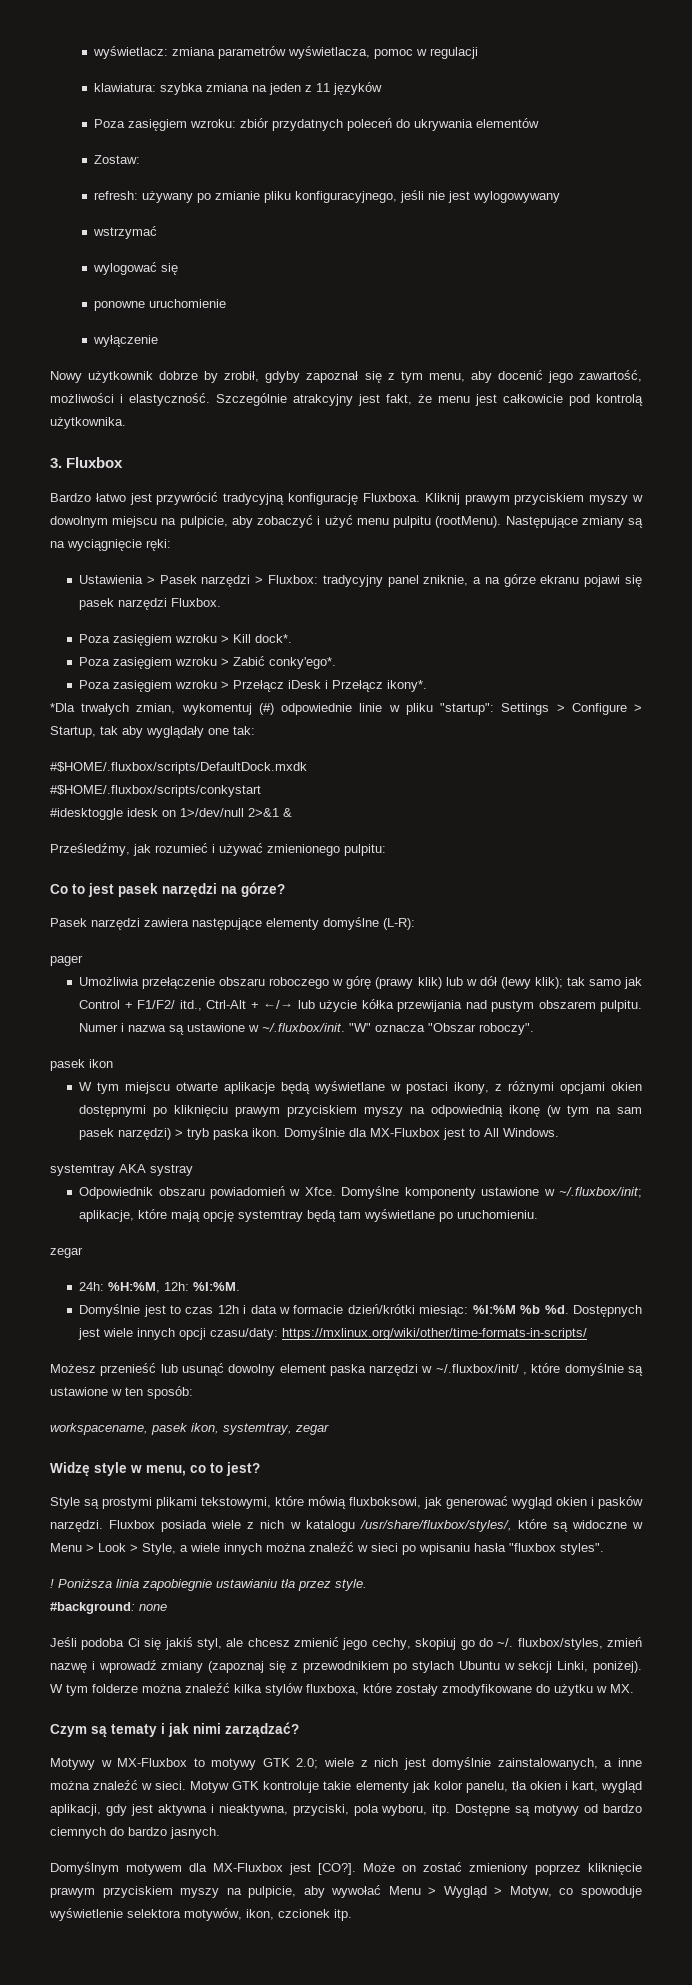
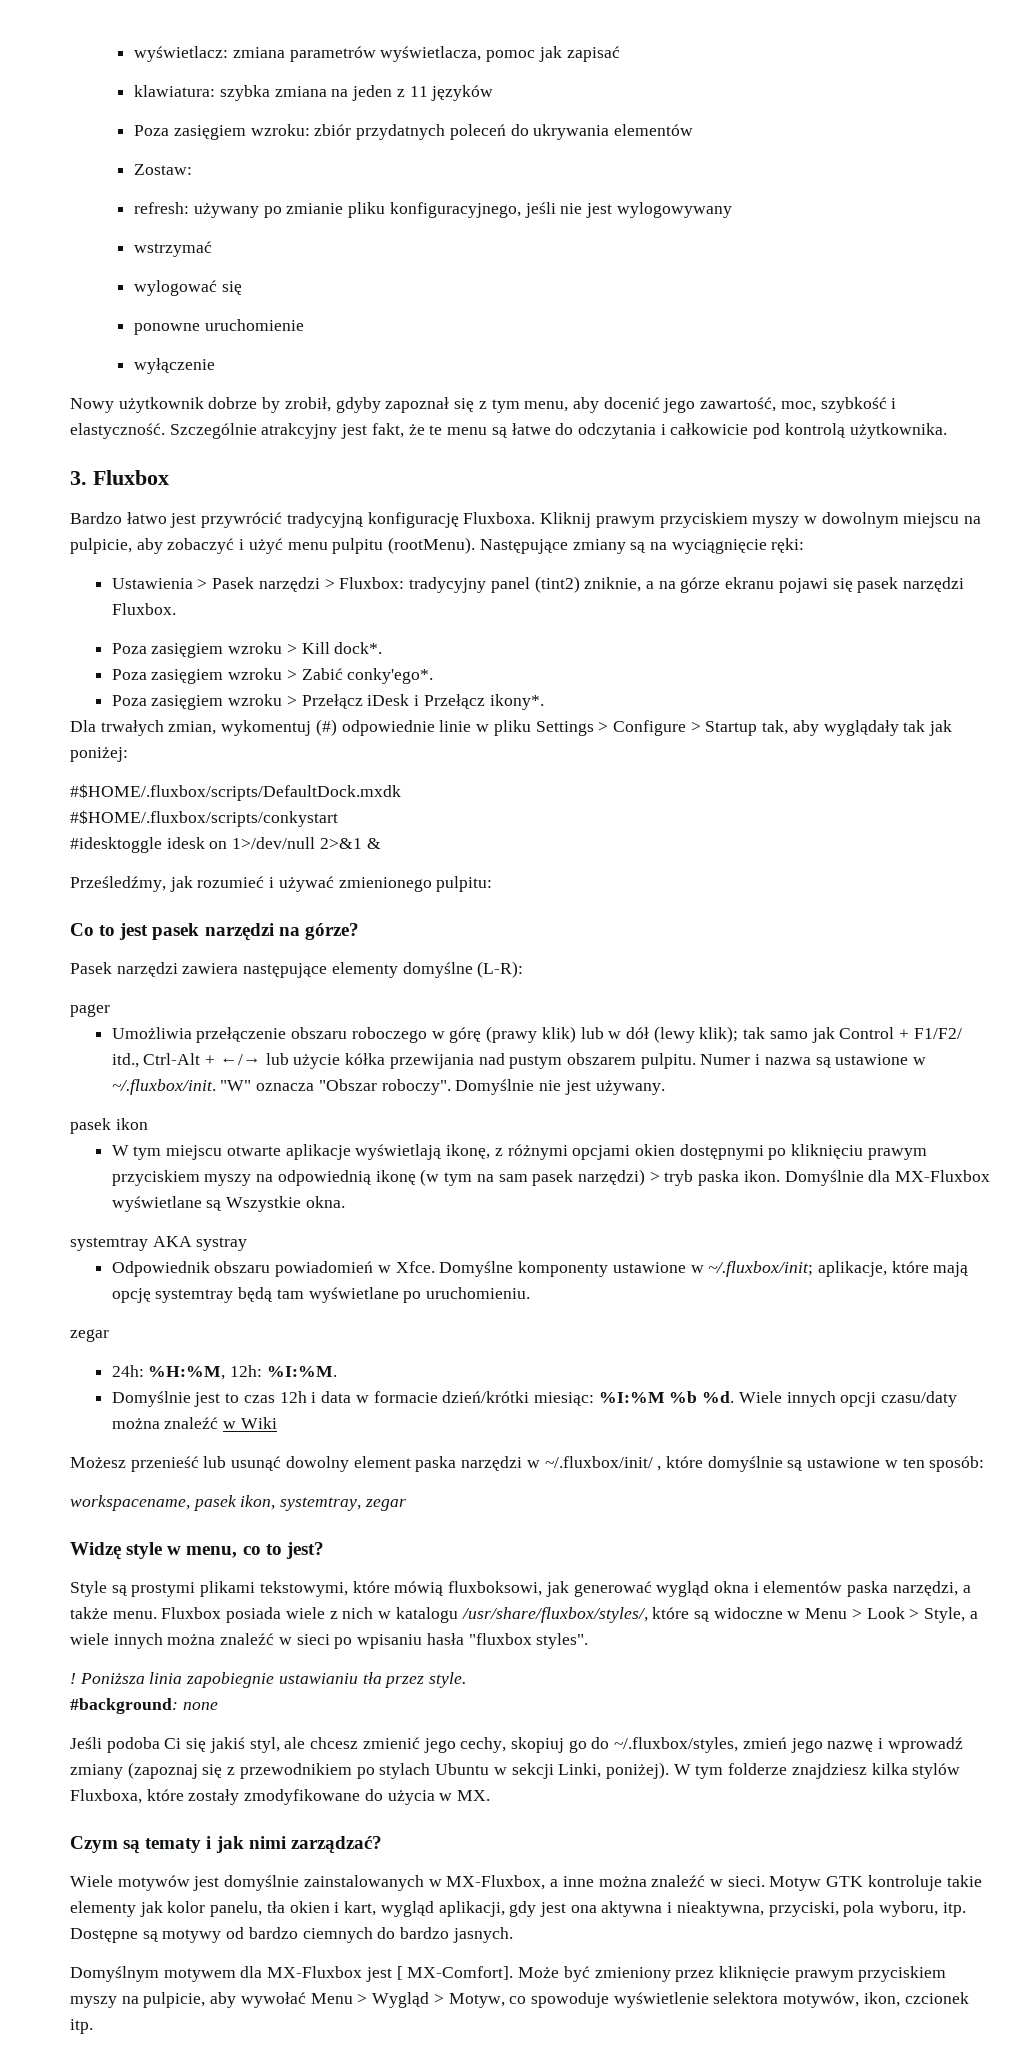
- wyświetlacz: zmiana parametrów wyświetlacza, pomoc w regulacji
+ wyświetlacz: zmiana parametrów wyświetlacza, pomoc jak zapisać
- Nowy użytkownik dobrze by zrobił, gdyby zapoznał się z tym menu, aby docenić jego zawartość, możliwości i elastyczność.
+ Nowy użytkownik dobrze by zrobił, gdyby zapoznał się z tym menu, aby docenić jego zawartość, moc, szybkość i elastyczność.
- Szczególnie atrakcyjny jest fakt, że menu jest całkowicie pod kontrolą użytkownika.
+ Szczególnie atrakcyjny jest fakt, że te menu są łatwe do odczytania i całkowicie pod kontrolą użytkownika.
- Ustawienia > Pasek narzędzi > Fluxbox: tradycyjny panel zniknie, a na górze ekranu pojawi się pasek narzędzi Fluxbox.
+ Ustawienia > Pasek narzędzi > Fluxbox: tradycyjny panel (tint2) zniknie, a na górze ekranu pojawi się pasek narzędzi Fluxbox.
- *Dla trwałych zmian, wykomentuj (#) odpowiednie linie w pliku "startup": Settings > Configure > Startup, tak aby wyglądały one tak:
+ Dla trwałych zmian, wykomentuj (#) odpowiednie linie w pliku Settings > Configure > Startup tak, aby wyglądały tak jak poniżej:
+ Domyślnie nie jest używany.
- W tym miejscu otwarte aplikacje będą wyświetlane w postaci ikony, z różnymi opcjami okien dostępnymi po kliknięciu prawym przyciskiem myszy na odpowiednią ikonę (w tym na sam pasek narzędzi) > tryb paska ikon.
+ W tym miejscu otwarte aplikacje wyświetlają ikonę, z różnymi opcjami okien dostępnymi po kliknięciu prawym przyciskiem myszy na odpowiednią ikonę (w tym na sam pasek narzędzi) > tryb paska ikon.
- Domyślnie dla MX-Fluxbox jest to All Windows.
+ Domyślnie dla MX-Fluxbox wyświetlane są Wszystkie okna.
- Dostępnych jest wiele innych opcji czasu/daty: https://mxlinux.org/wiki/other/time-formats-in-scripts/
+ Wiele innych opcji czasu/daty można znaleźć w Wiki
- Style są prostymi plikami tekstowymi, które mówią fluxboksowi, jak generować wygląd okien i pasków narzędzi.
+ Style są prostymi plikami tekstowymi, które mówią fluxboksowi, jak generować wygląd okna i elementów paska narzędzi, a także menu.
- Jeśli podoba Ci się jakiś styl, ale chcesz zmienić jego cechy, skopiuj go do ~/. fluxbox/styles, zmień nazwę i wprowadź zmiany (zapoznaj się z przewodnikiem po stylach Ubuntu w sekcji Linki, poniżej).
+ Jeśli podoba Ci się jakiś styl, ale chcesz zmienić jego cechy, skopiuj go do ~/.fluxbox/styles, zmień jego nazwę i wprowadź zmiany (zapoznaj się z przewodnikiem po stylach Ubuntu w sekcji Linki, poniżej).
- W tym folderze można znaleźć kilka stylów fluxboxa, które zostały zmodyfikowane do użytku w MX.
+ W tym folderze znajdziesz kilka stylów Fluxboxa, które zostały zmodyfikowane do użycia w MX.
- Motywy w MX-Fluxbox to motywy GTK 2.0; wiele z nich jest domyślnie zainstalowanych, a inne można znaleźć w sieci.
+ Wiele motywów jest domyślnie zainstalowanych w MX-Fluxbox, a inne można znaleźć w sieci.
- Motyw GTK kontroluje takie elementy jak kolor panelu, tła okien i kart, wygląd aplikacji, gdy jest aktywna i nieaktywna, przyciski, pola wyboru, itp.
+ Motyw GTK kontroluje takie elementy jak kolor panelu, tła okien i kart, wygląd aplikacji, gdy jest ona aktywna i nieaktywna, przyciski, pola wyboru, itp.
- Domyślnym motywem dla MX-Fluxbox jest [CO?]. Może on zostać zmieniony poprzez kliknięcie prawym przyciskiem myszy na pulpicie, aby wywołać Menu > Wygląd > Motyw, co spowoduje wyświetlenie selektora motywów, ikon, czcionek itp.
+ Domyślnym motywem dla MX-Fluxbox jest [ MX-Comfort]. Może być zmieniony przez kliknięcie prawym przyciskiem myszy na pulpicie, aby wywołać Menu > Wygląd > Motyw, co spowoduje wyświetlenie selektora motywów, ikon, czcionek itp.

